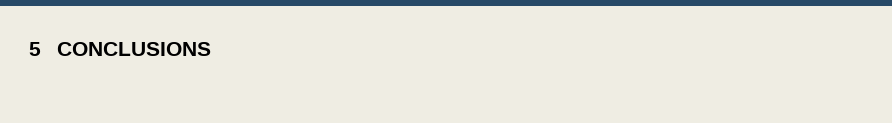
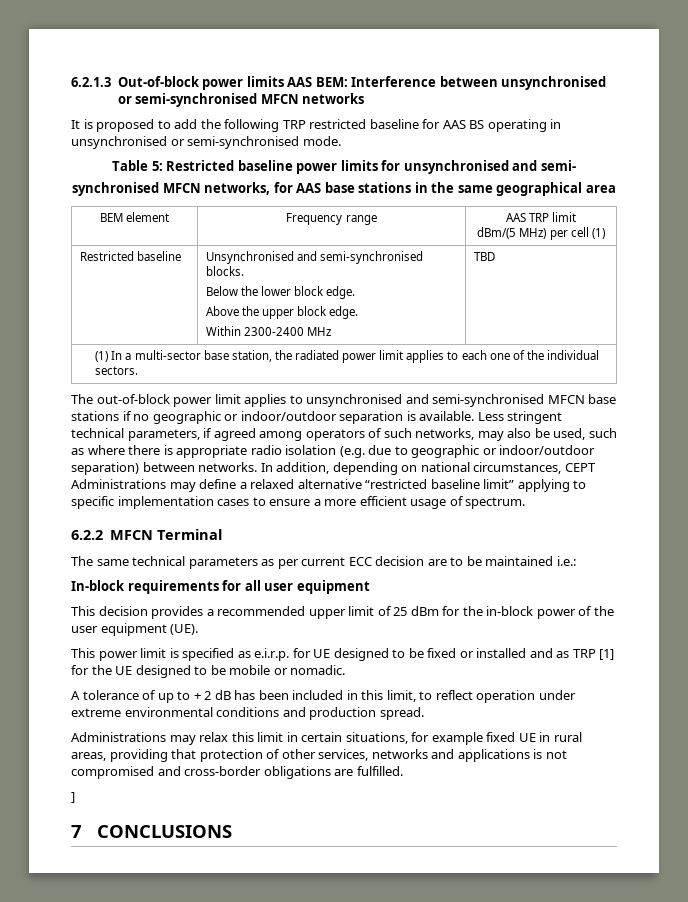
- 5 CONCLUSIONS
+ 6.2.1.3 Out-of-block power limits AAS BEM: Interference between unsynchronised or semi-synchronised MFCN networks
+ It is proposed to add the following TRP restricted baseline for AAS BS operating in unsynchronised or semi-synchronised mode.
+ Table 5: Restricted baseline power limits for unsynchronised and semi-
+ synchronised MFCN networks, for AAS base stations in the same geographical area
+ BEM element | Frequency range | AAS TRP limit
+ dBm/(5 MHz) per cell (1)
+ Restricted baseline | Unsynchronised and semi-synchronised blocks.
+ Below the lower block edge.
+ Above the upper block edge.
+ Within 2300-2400 MHz | TBD
+ (1) In a multi-sector base station, the radiated power limit applies to each one of the individual sectors.
+ The out-of-block power limit applies to unsynchronised and semi-synchronised MFCN base stations if no geographic or indoor/outdoor separation is available. Less stringent technical parameters, if agreed among operators of such networks, may also be used, such as where there is appropriate radio isolation (e.g. due to geographic or indoor/outdoor separation) between networks. In addition, depending on national circumstances, CEPT Administrations may define a relaxed alternative “restricted baseline limit” applying to specific implementation cases to ensure a more efficient usage of spectrum.
+ 6.2.2 MFCN Terminal
+ The same technical parameters as per current ECC decision are to be maintained i.e.:
+ In-block requirements for all user equipment
+ This decision provides a recommended upper limit of 25 dBm for the in-block power of the user equipment (UE).
+ This power limit is specified as e.i.r.p. for UE designed to be fixed or installed and as TRP [1] for the UE designed to be mobile or nomadic.
+ A tolerance of up to + 2 dB has been included in this limit, to reflect operation under extreme environmental conditions and production spread.
+ Administrations may relax this limit in certain situations, for example fixed UE in rural areas, providing that protection of other services, networks and applications is not compromised and cross-border obligations are fulfilled.
+ ]
+ 7 CONCLUSIONS

